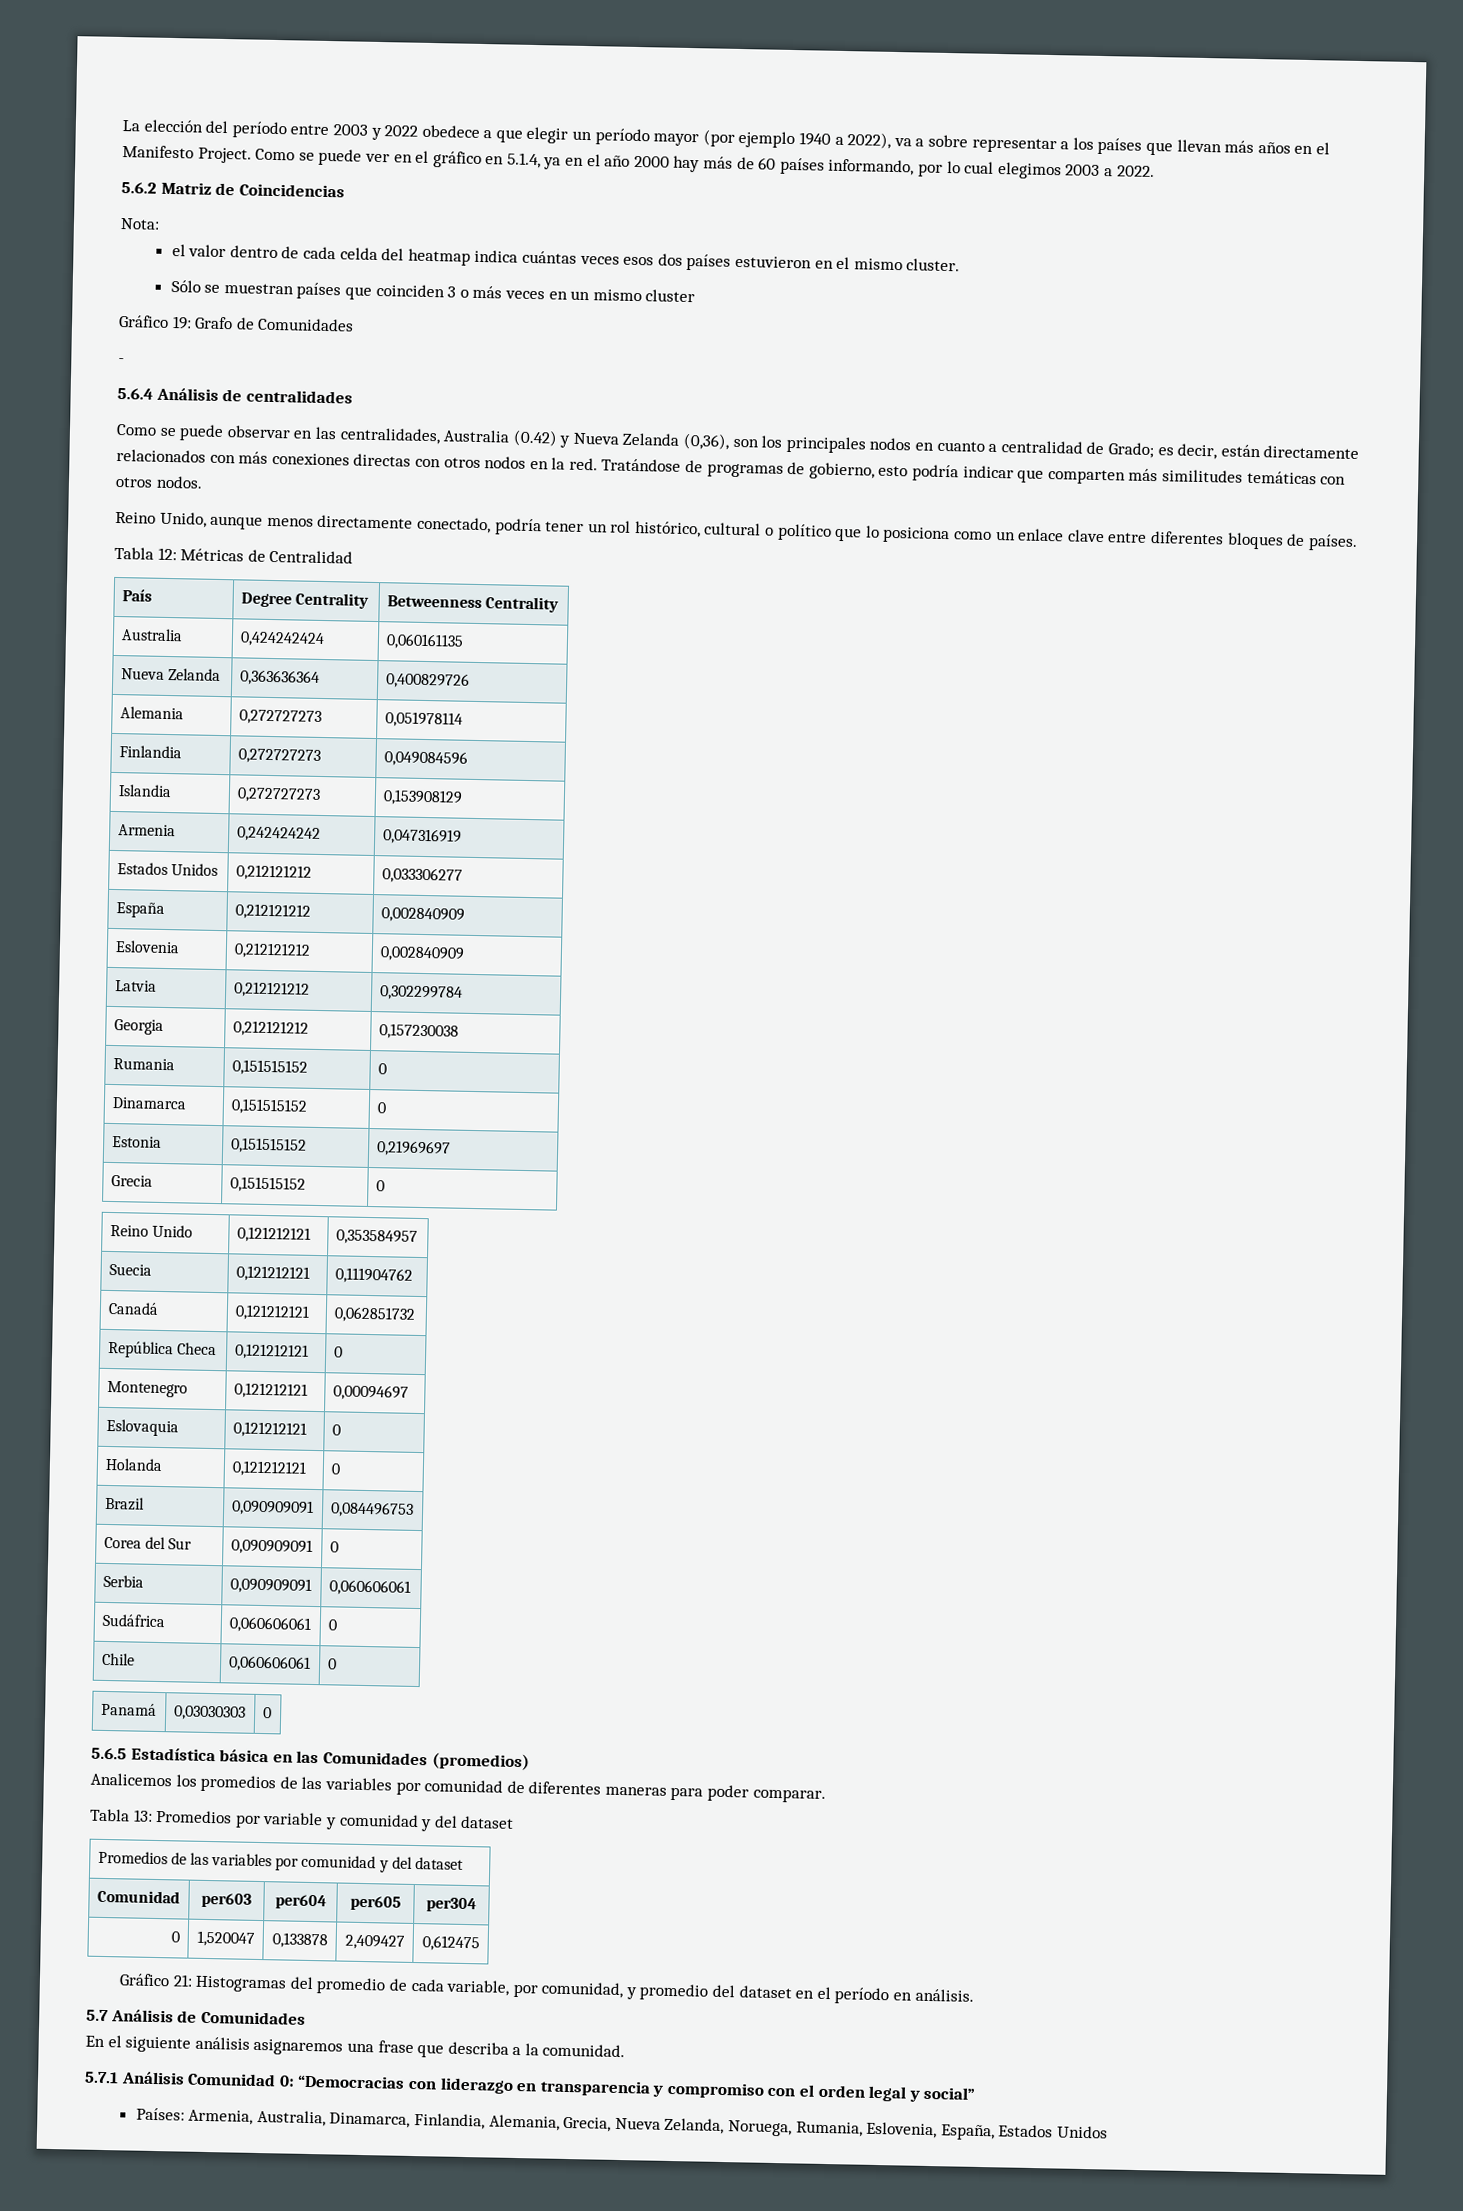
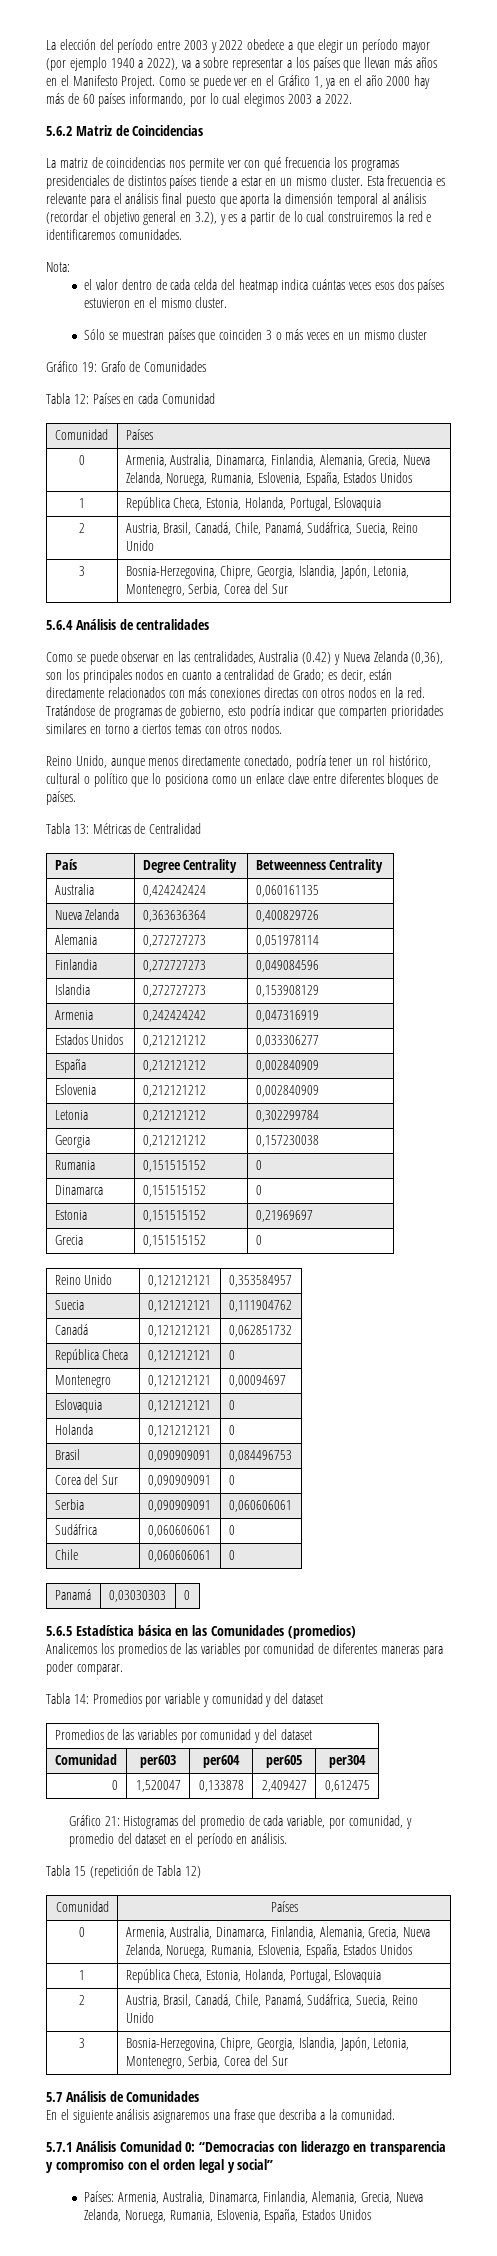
- Como se puede ver en el gráfico en 5.1.4, ya en el año 2000 hay más de 60 países informando, por lo cual elegimos 2003 a 2022.
+ Como se puede ver en el Gráfico 1, ya en el año 2000 hay más de 60 países informando, por lo cual elegimos 2003 a 2022.
+ La matriz de coincidencias nos permite ver con qué frecuencia los programas presidenciales de distintos países tiende a estar en un mismo cluster. Esta frecuencia es relevante para el análisis final puesto que aporta la dimensión temporal al análisis (recordar el objetivo general en 3.2), y es a partir de lo cual construiremos la red e identificaremos comunidades.
- -
+ Tabla 12: Países en cada Comunidad
+ Comunidad | Países
+ 0 | Armenia, Australia, Dinamarca, Finlandia, Alemania, Grecia, Nueva Zelanda, Noruega, Rumania, Eslovenia, España, Estados Unidos
+ 1 | República Checa, Estonia, Holanda, Portugal, Eslovaquia
+ 2 | Austria, Brasil, Canadá, Chile, Panamá, Sudáfrica, Suecia, Reino Unido
+ 3 | Bosnia-Herzegovina, Chipre, Georgia, Islandia, Japón, Letonia, Montenegro, Serbia, Corea del Sur
- Tratándose de programas de gobierno, esto podría indicar que comparten más similitudes temáticas con otros nodos.
+ Tratándose de programas de gobierno, esto podría indicar que comparten prioridades similares en torno a ciertos temas con otros nodos.
- Tabla 12: Métricas de Centralidad
+ Tabla 13: Métricas de Centralidad
- Latvia | 0,212121212 | 0,302299784
+ Letonia | 0,212121212 | 0,302299784
- Brazil | 0,090909091 | 0,084496753
+ Brasil | 0,090909091 | 0,084496753
- Tabla 13: Promedios por variable y comunidad y del dataset
+ Tabla 14: Promedios por variable y comunidad y del dataset
+ Tabla 15 (repetición de Tabla 12)
+ Comunidad | Países
+ 0 | Armenia, Australia, Dinamarca, Finlandia, Alemania, Grecia, Nueva Zelanda, Noruega, Rumania, Eslovenia, España, Estados Unidos
+ 1 | República Checa, Estonia, Holanda, Portugal, Eslovaquia
+ 2 | Austria, Brasil, Canadá, Chile, Panamá, Sudáfrica, Suecia, Reino Unido
+ 3 | Bosnia-Herzegovina, Chipre, Georgia, Islandia, Japón, Letonia, Montenegro, Serbia, Corea del Sur

